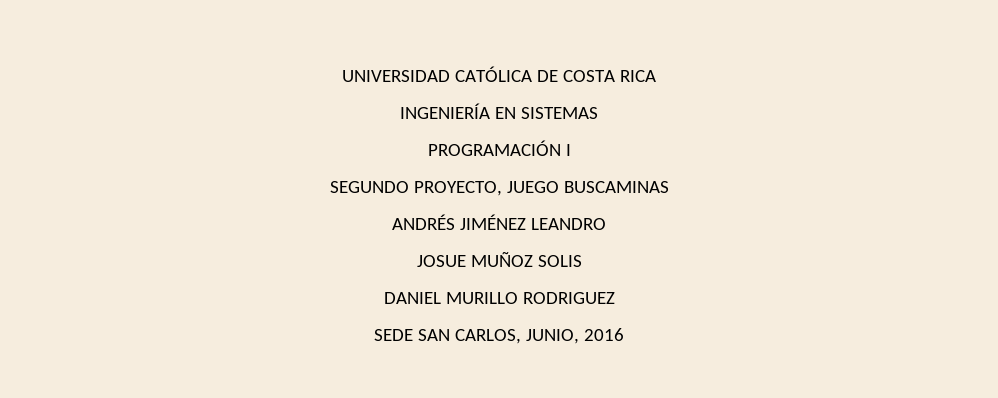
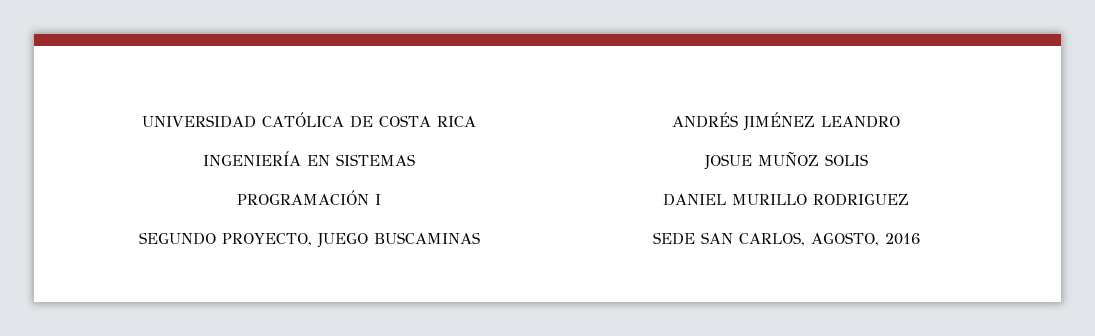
- SEDE SAN CARLOS, JUNIO, 2016
+ SEDE SAN CARLOS, AGOSTO, 2016

